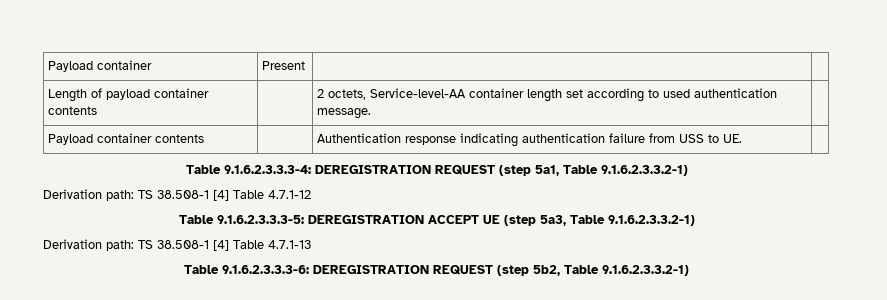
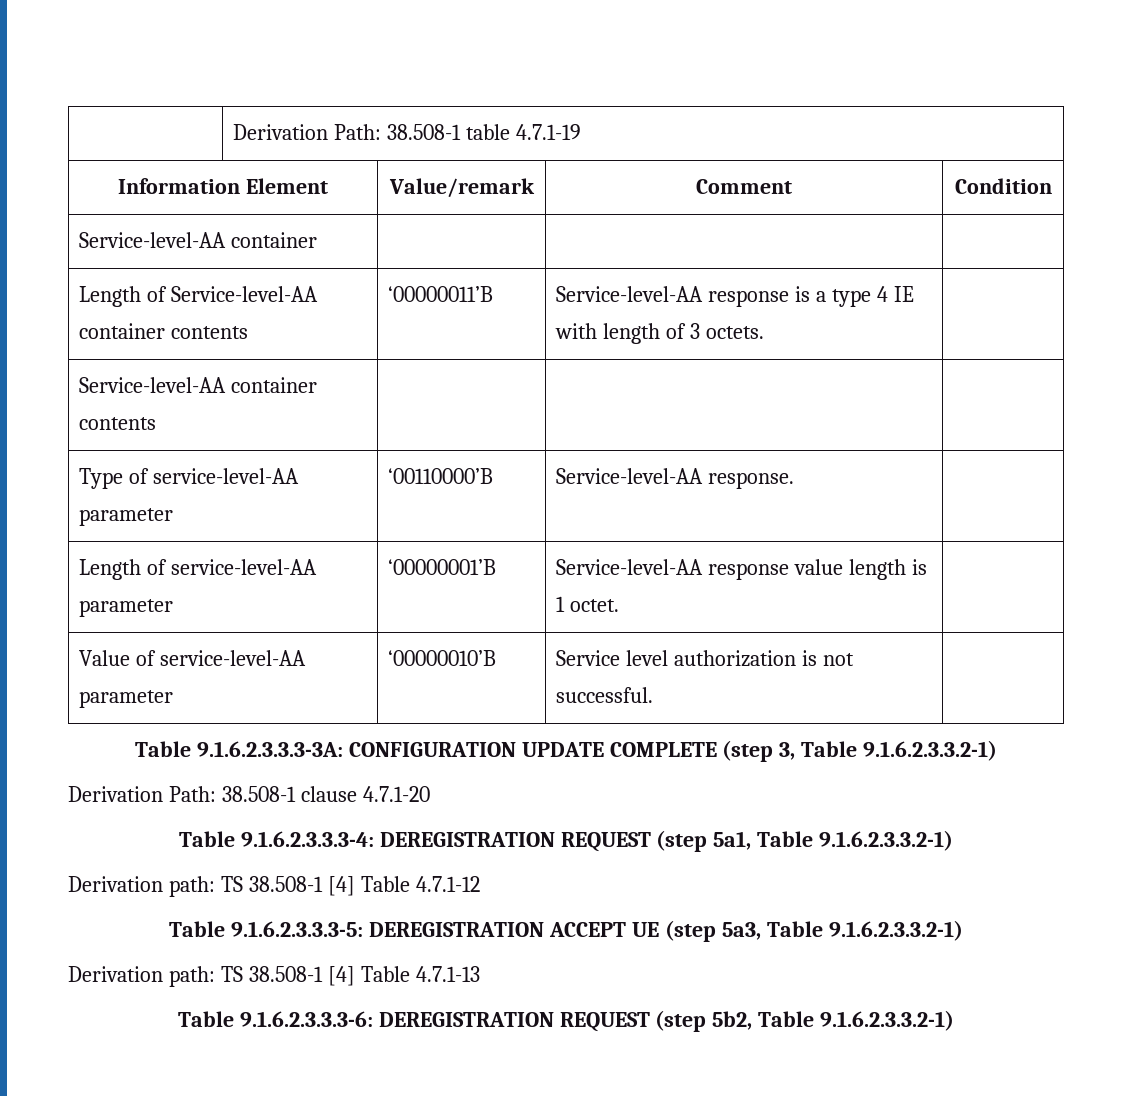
- Payload container | Present | |
- Length of payload container contents | | 2 octets, Service-level-AA container length set according to used authentication message. |
- Payload container contents | | Authentication response indicating authentication failure from USS to UE. |
+ | Derivation Path: 38.508-1 table 4.7.1-19
+ Information Element | Value/remark | Comment | Condition
+ Service-level-AA container | | |
+ Length of Service-level-AA container contents | ‘00000011’B | Service-level-AA response is a type 4 IE with length of 3 octets. |
+ Service-level-AA container contents | | |
+ Type of service-level-AA parameter | ‘00110000’B | Service-level-AA response. |
+ Length of service-level-AA parameter | ‘00000001’B | Service-level-AA response value length is 1 octet. |
+ Value of service-level-AA parameter | ‘00000010’B | Service level authorization is not successful. |
+ Table 9.1.6.2.3.3.3-3A: CONFIGURATION UPDATE COMPLETE (step 3, Table 9.1.6.2.3.3.2-1)
+ Derivation Path: 38.508-1 clause 4.7.1-20

